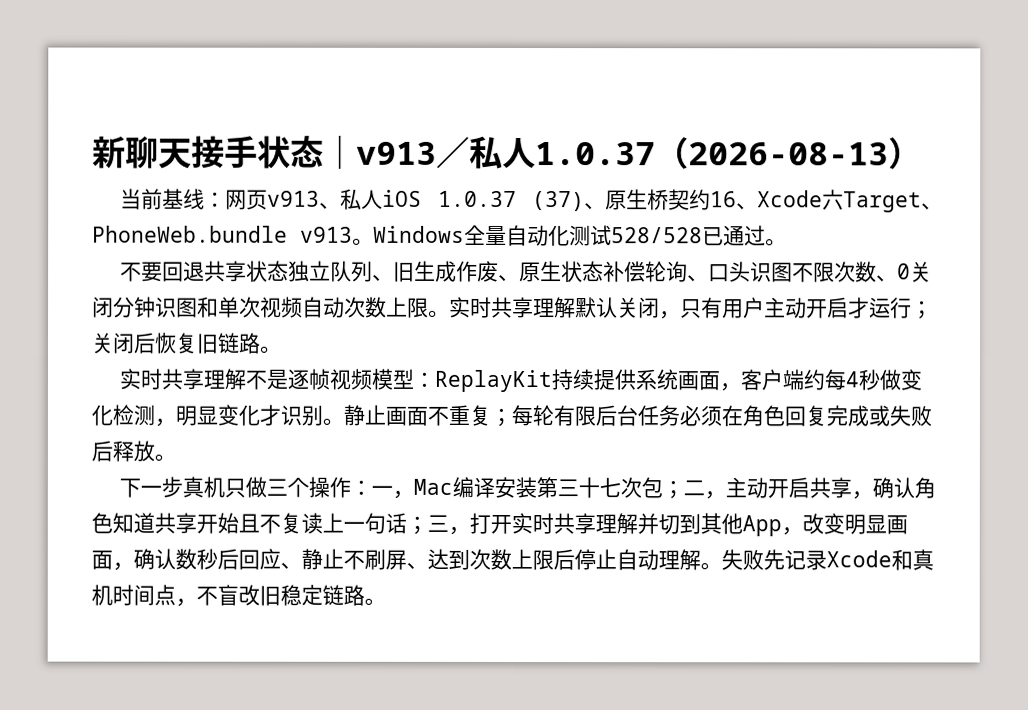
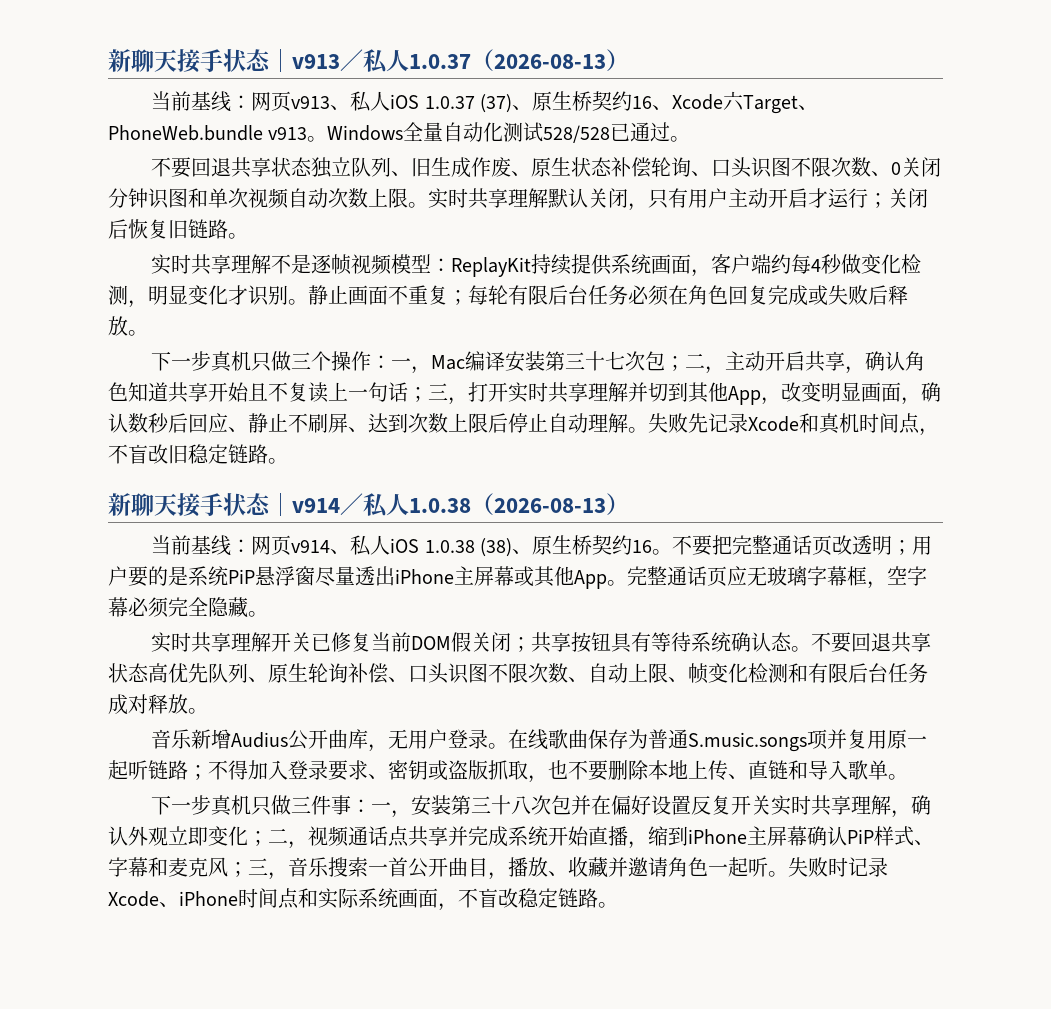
+ 新聊天接手状态｜v914／私人1.0.38（2026-08-13）
+ 当前基线：网页v914、私人iOS 1.0.38 (38)、原生桥契约16。不要把完整通话页改透明；用户要的是系统PiP悬浮窗尽量透出iPhone主屏幕或其他App。完整通话页应无玻璃字幕框，空字幕必须完全隐藏。
+ 实时共享理解开关已修复当前DOM假关闭；共享按钮具有等待系统确认态。不要回退共享状态高优先队列、原生轮询补偿、口头识图不限次数、自动上限、帧变化检测和有限后台任务成对释放。
+ 音乐新增Audius公开曲库，无用户登录。在线歌曲保存为普通S.music.songs项并复用原一起听链路；不得加入登录要求、密钥或盗版抓取，也不要删除本地上传、直链和导入歌单。
+ 下一步真机只做三件事：一，安装第三十八次包并在偏好设置反复开关实时共享理解，确认外观立即变化；二，视频通话点共享并完成系统开始直播，缩到iPhone主屏幕确认PiP样式、字幕和麦克风；三，音乐搜索一首公开曲目，播放、收藏并邀请角色一起听。失败时记录Xcode、iPhone时间点和实际系统画面，不盲改稳定链路。

